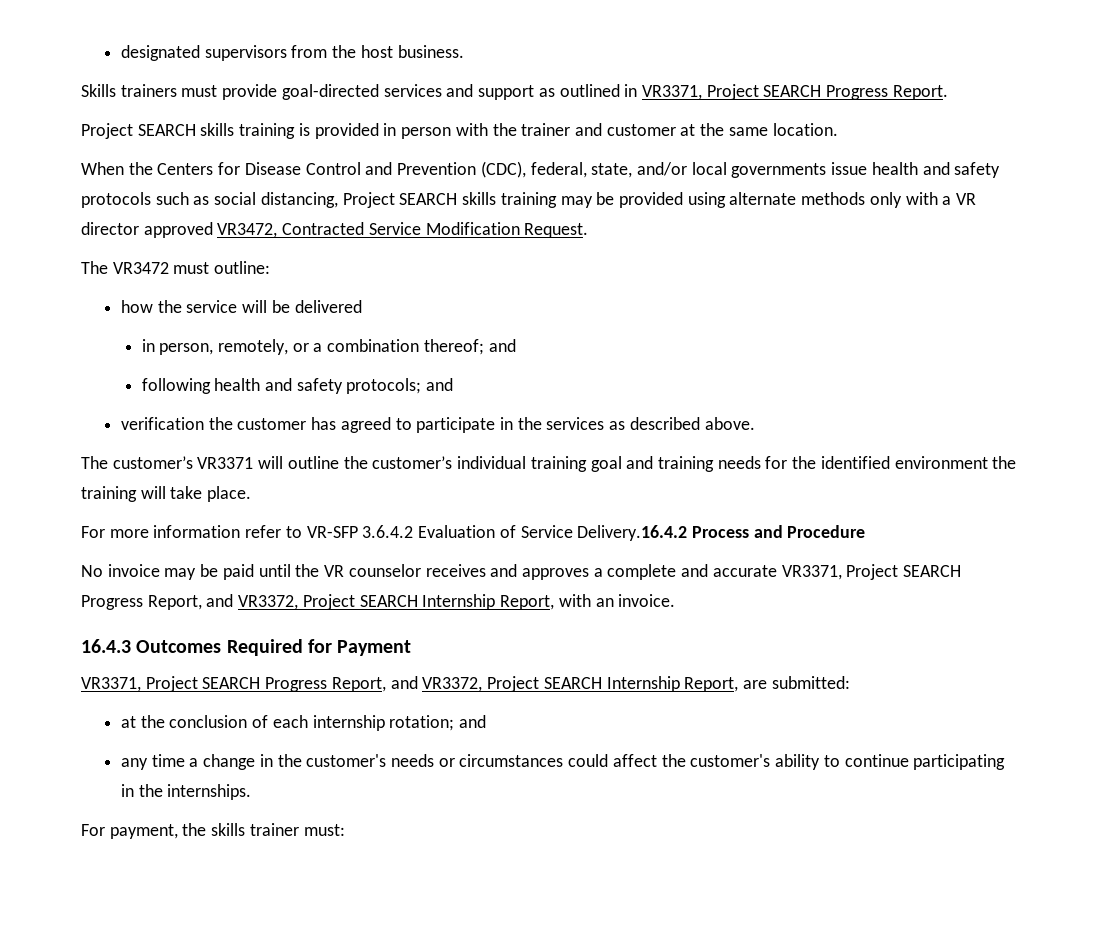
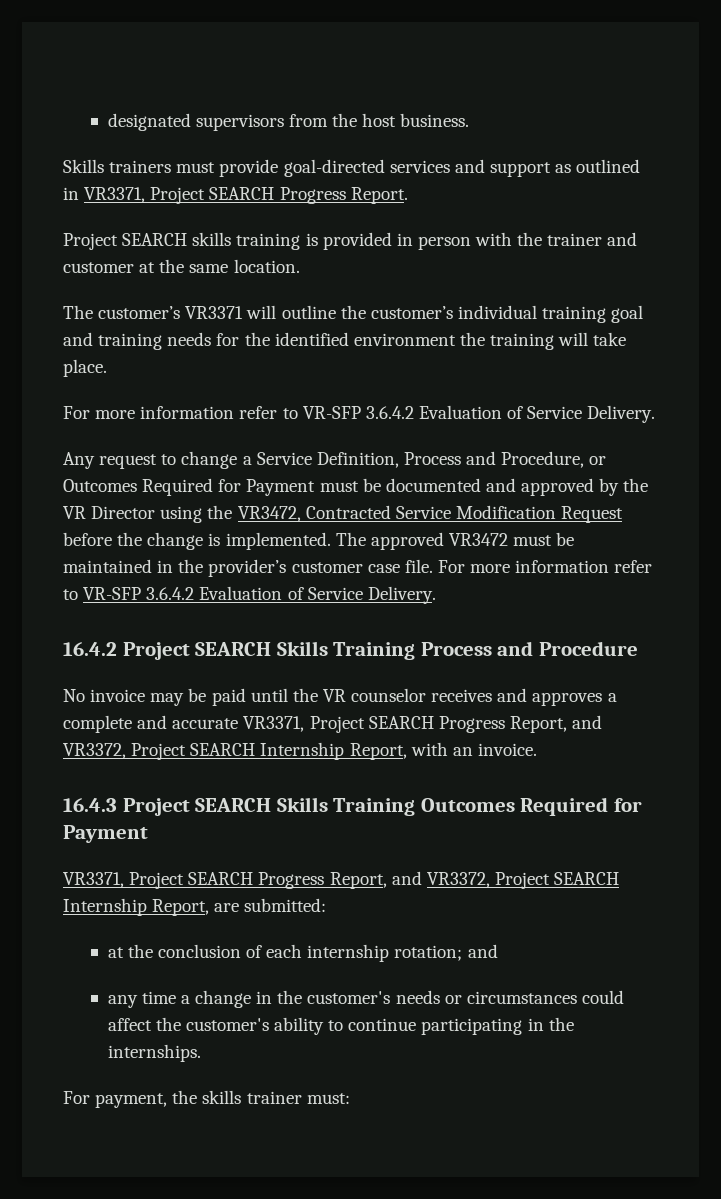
- When the Centers for Disease Control and Prevention (CDC), federal, state, and/or local governments issue health and safety protocols such as social distancing, Project SEARCH skills training may be provided using alternate methods only with a VR director approved VR3472, Contracted Service Modification Request.
- The VR3472 must outline:
- how the service will be delivered
- in person, remotely, or a combination thereof; and
- following health and safety protocols; and
- verification the customer has agreed to participate in the services as described above.
  The customer’s VR3371 will outline the customer’s individual training goal and training needs for the identified environment the training will take place.
- For more information refer to VR-SFP 3.6.4.2 Evaluation of Service Delivery.16.4.2 Process and Procedure
+ For more information refer to VR-SFP 3.6.4.2 Evaluation of Service Delivery.
+ Any request to change a Service Definition, Process and Procedure, or Outcomes Required for Payment must be documented and approved by the VR Director using the VR3472, Contracted Service Modification Request before the change is implemented. The approved VR3472 must be maintained in the provider’s customer case file. For more information refer to VR-SFP 3.6.4.2 Evaluation of Service Delivery.
+ 16.4.2 Project SEARCH Skills Training Process and Procedure
- 16.4.3 Outcomes Required for Payment
+ 16.4.3 Project SEARCH Skills Training Outcomes Required for Payment

